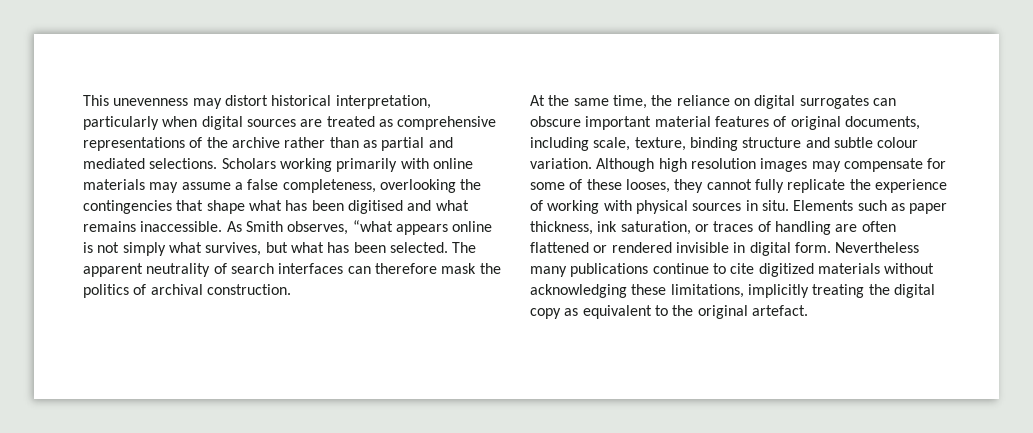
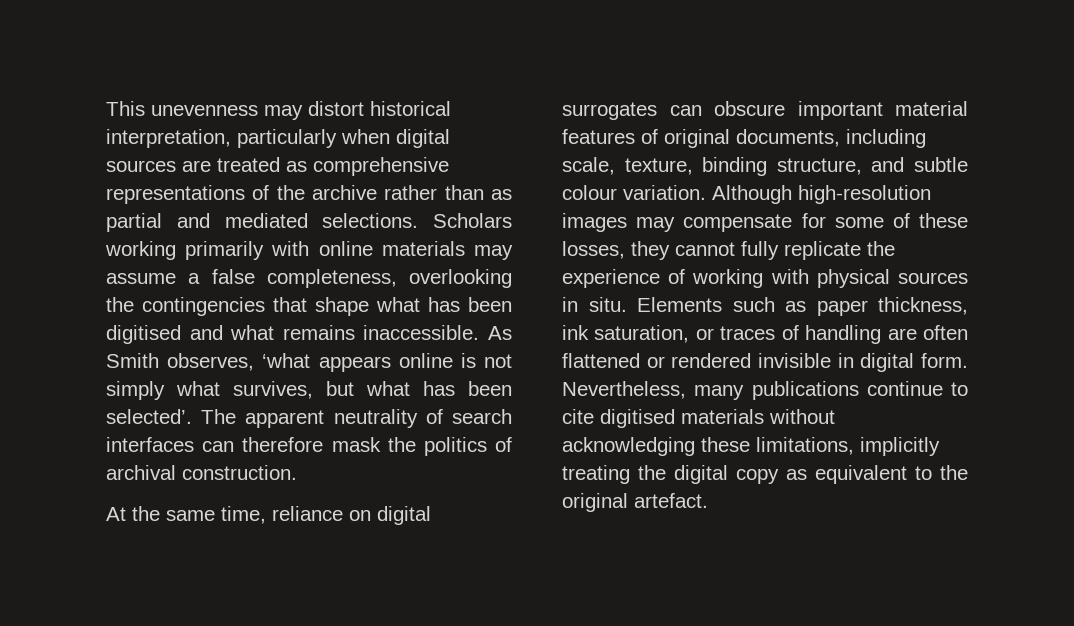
- As Smith observes, “what appears online is not simply what survives, but what has been selected.
+ As Smith observes, ‘what appears online is not simply what survives, but what has been selected’.
- At the same time, the reliance on digital surrogates can obscure important material features of original documents, including scale, texture, binding structure and subtle colour variation.
+ At the same time, reliance on digital surrogates can obscure important material features of original documents, including scale, texture, binding structure, and subtle colour variation.
- Although high resolution images may compensate for some of these looses, they cannot fully replicate the experience of working with physical sources in situ.
+ Although high-resolution images may compensate for some of these losses, they cannot fully replicate the experience of working with physical sources in situ.
- Nevertheless many publications continue to cite digitized materials without acknowledging these limitations, implicitly treating the digital copy as equivalent to the original artefact.
+ Nevertheless, many publications continue to cite digitised materials without acknowledging these limitations, implicitly treating the digital copy as equivalent to the original artefact.

